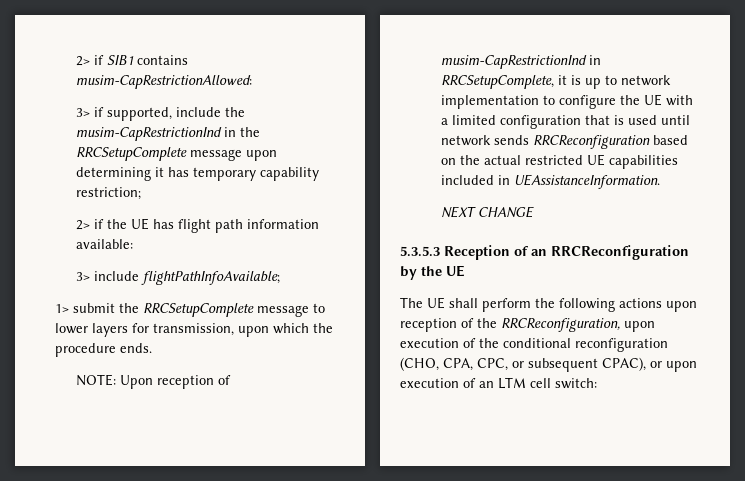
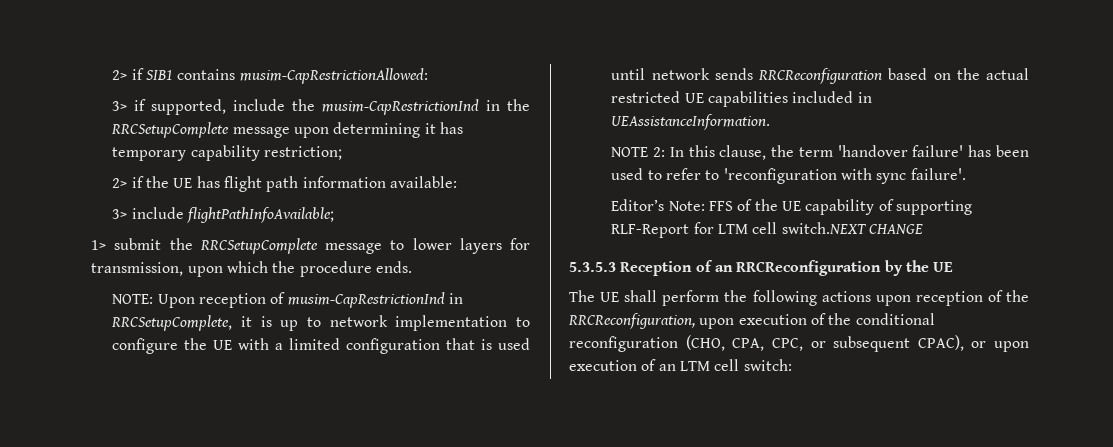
- NEXT CHANGE
+ NOTE 2: In this clause, the term 'handover failure' has been used to refer to 'reconfiguration with sync failure'.
+ Editor’s Note: FFS of the UE capability of supporting RLF-Report for LTM cell switch.NEXT CHANGE

